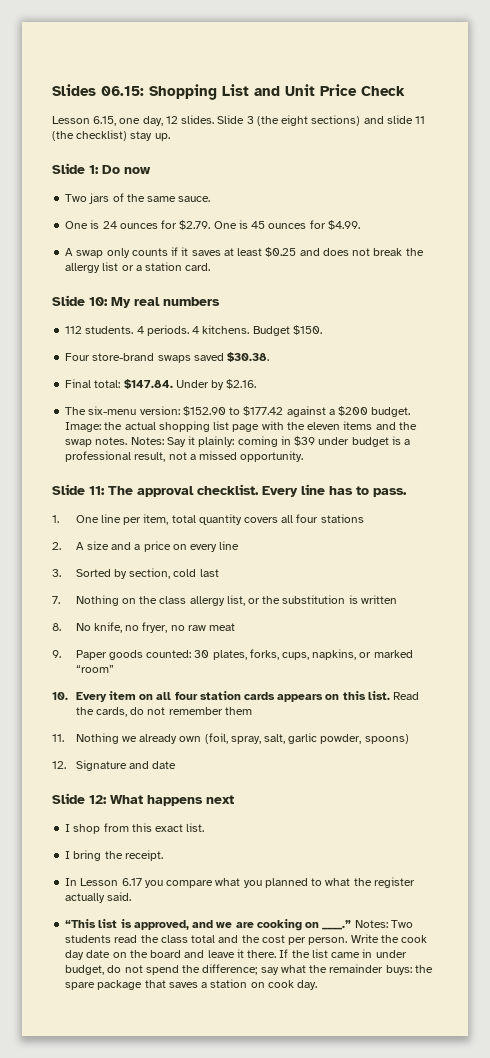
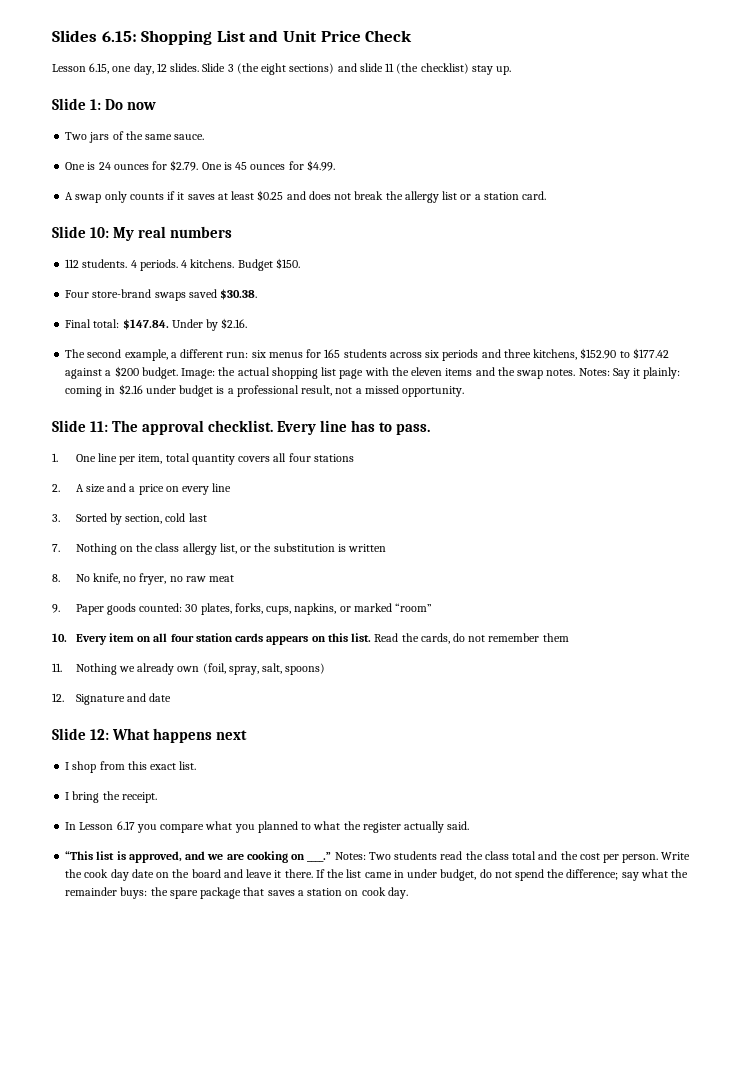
- Slides 06.15: Shopping List and Unit Price Check
+ Slides 6.15: Shopping List and Unit Price Check
- The six-menu version: $152.90 to $177.42 against a $200 budget.
+ The second example, a different run: six menus for 165 students across six periods and three kitchens, $152.90 to $177.42 against a $200 budget.
- Notes: Say it plainly: coming in $39 under budget is a professional result, not a missed opportunity.
+ Notes: Say it plainly: coming in $2.16 under budget is a professional result, not a missed opportunity.
- 11. Nothing we already own (foil, spray, salt, garlic powder, spoons)
+ 11. Nothing we already own (foil, spray, salt, spoons)

